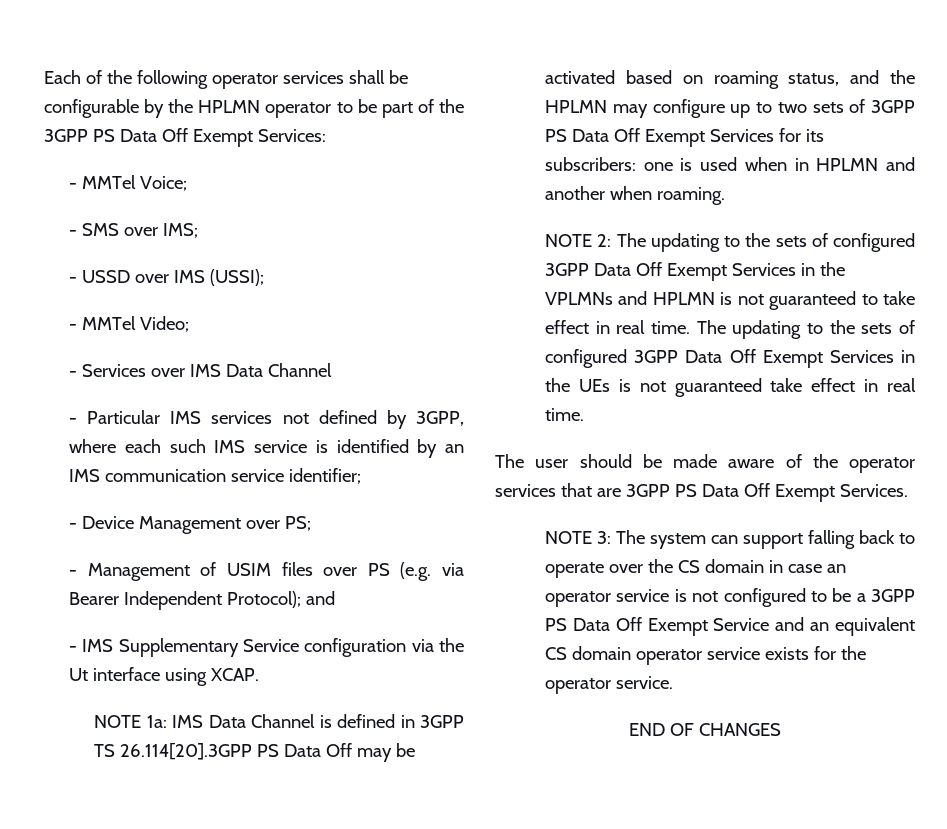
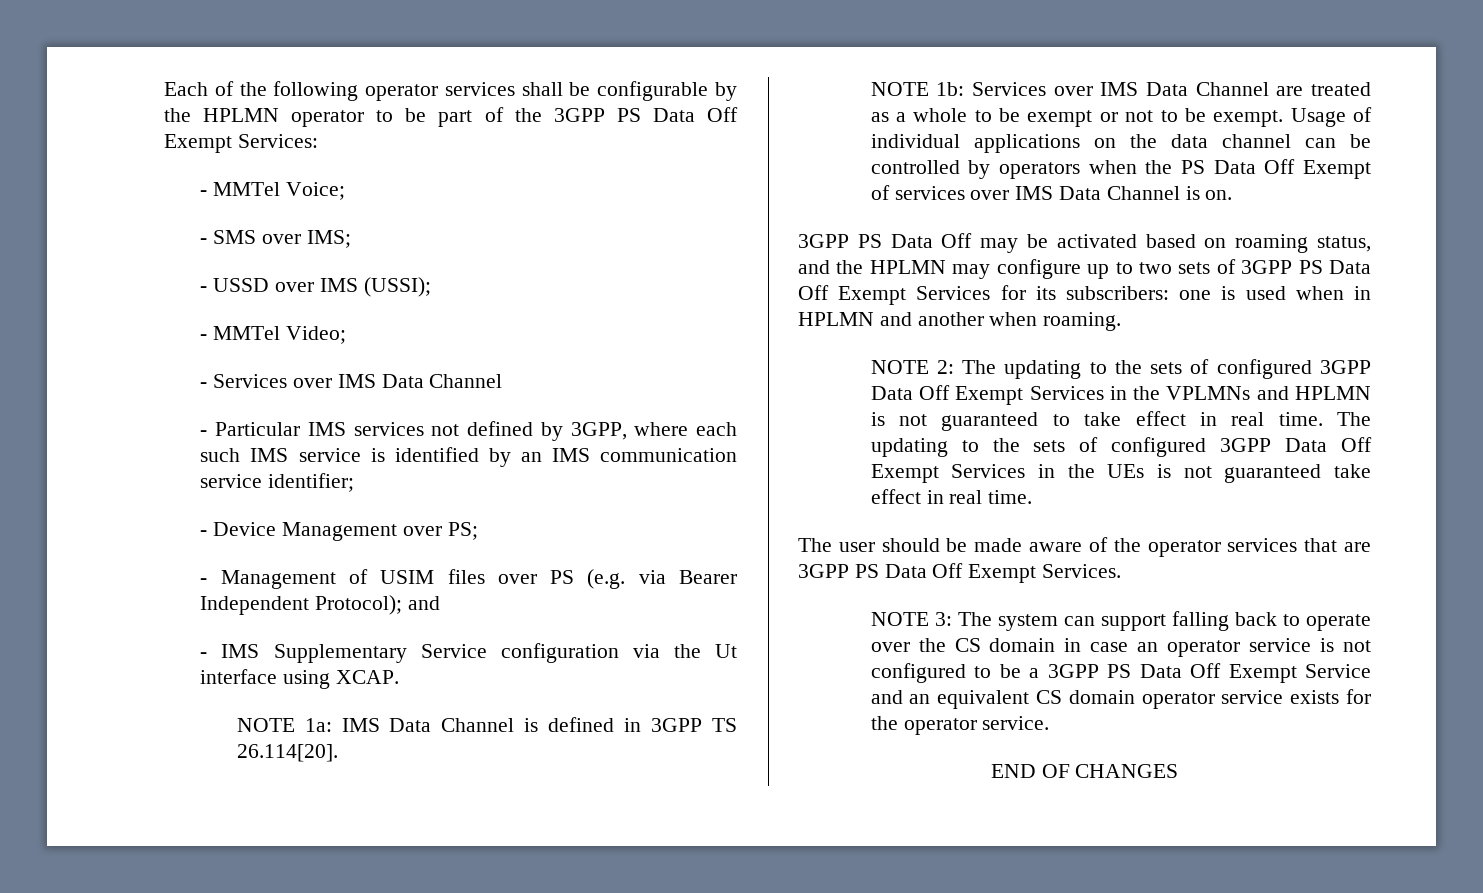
- NOTE 1a: IMS Data Channel is defined in 3GPP TS 26.114[20].3GPP PS Data Off may be activated based on roaming status, and the HPLMN may configure up to two sets of 3GPP PS Data Off Exempt Services for its subscribers: one is used when in HPLMN and another when roaming.
+ NOTE 1a: IMS Data Channel is defined in 3GPP TS 26.114[20].
+ NOTE 1b: Services over IMS Data Channel are treated as a whole to be exempt or not to be exempt. Usage of individual applications on the data channel can be controlled by operators when the PS Data Off Exempt of services over IMS Data Channel is on.
+ 3GPP PS Data Off may be activated based on roaming status, and the HPLMN may configure up to two sets of 3GPP PS Data Off Exempt Services for its subscribers: one is used when in HPLMN and another when roaming.

